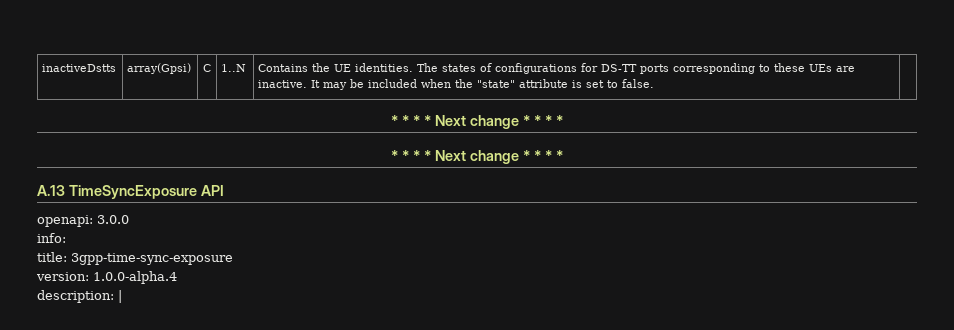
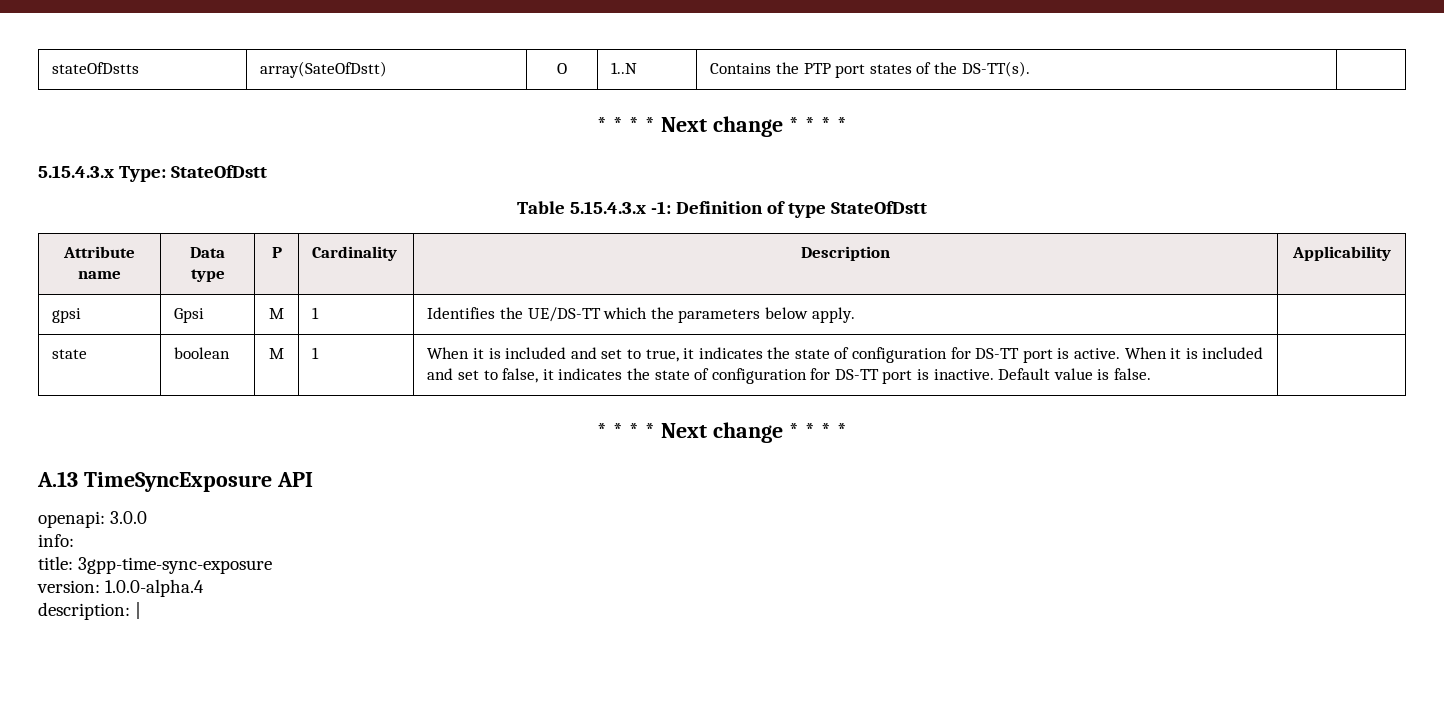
- inactiveDstts | array(Gpsi) | C | 1..N | Contains the UE identities. The states of configurations for DS-TT ports corresponding to these UEs are inactive. It may be included when the "state" attribute is set to false. |
+ stateOfDstts | array(SateOfDstt) | O | 1..N | Contains the PTP port states of the DS-TT(s). |
+ 5.15.4.3.x Type: StateOfDstt
+ Table 5.15.4.3.x -1: Definition of type StateOfDstt
+ Attribute name | Data type | P | Cardinality | Description | Applicability
+ gpsi | Gpsi | M | 1 | Identifies the UE/DS-TT which the parameters below apply. |
+ state | boolean | M | 1 | When it is included and set to true, it indicates the state of configuration for DS-TT port is active. When it is included and set to false, it indicates the state of configuration for DS-TT port is inactive. Default value is false.

